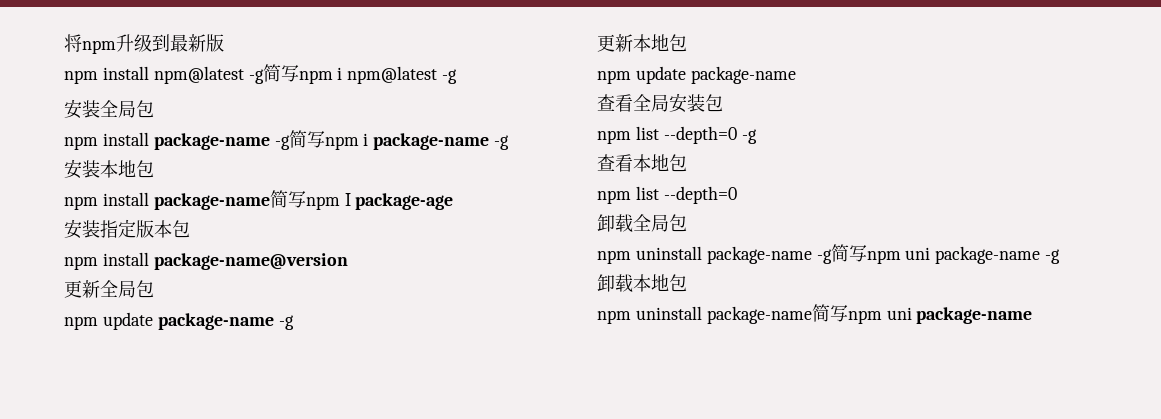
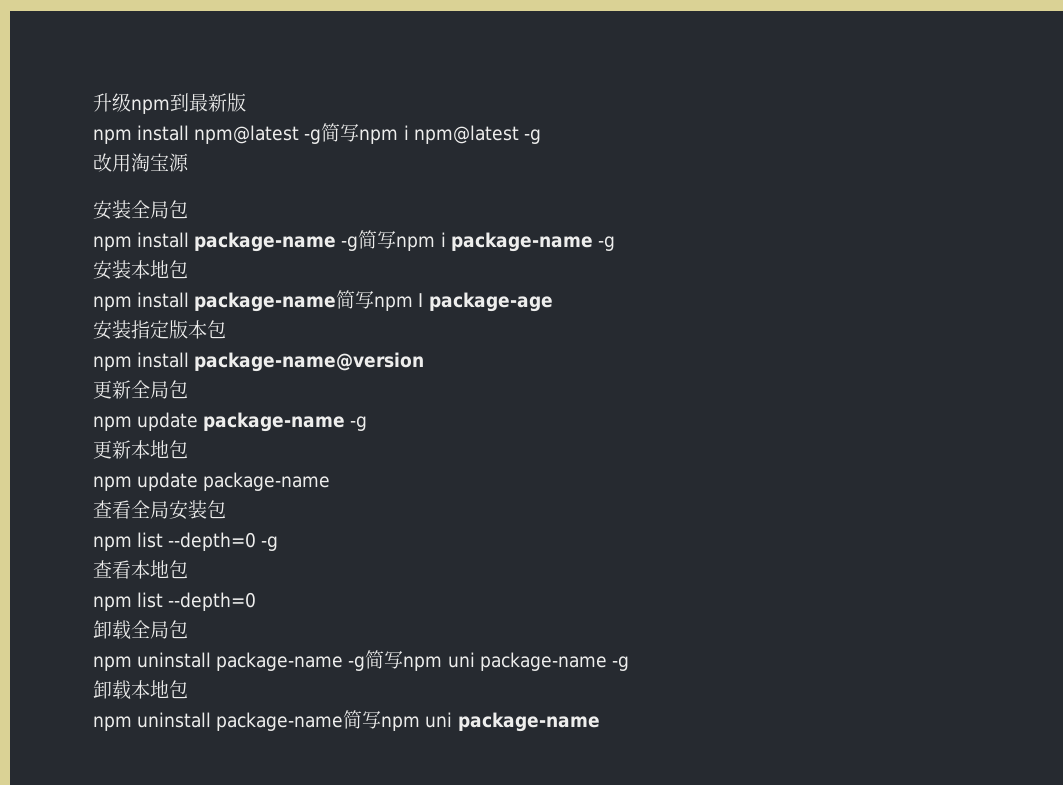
- 将npm升级到最新版
+ 升级npm到最新版
+ 改用淘宝源

